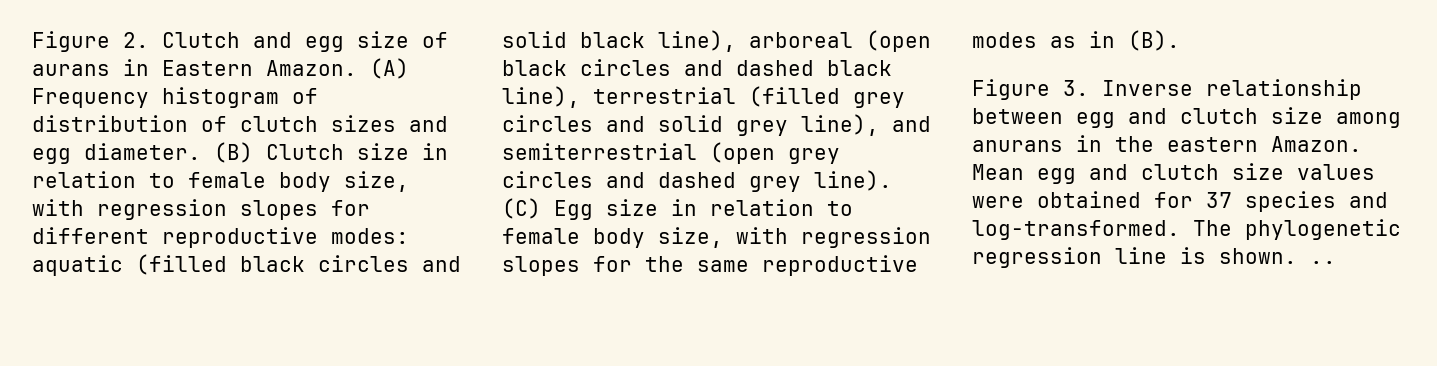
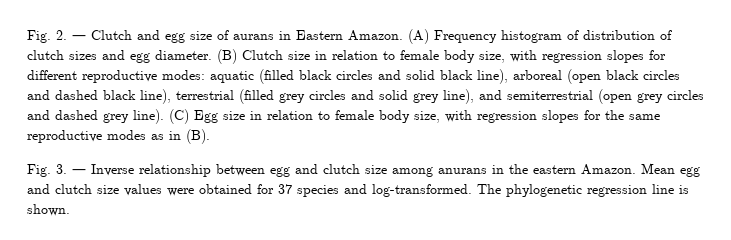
- Figure 2. Clutch and egg size of aurans in Eastern Amazon.
+ Fig. 2. ― Clutch and egg size of aurans in Eastern Amazon.
- Figure 3. Inverse relationship between egg and clutch size among anurans in the eastern Amazon.
+ Fig. 3. ― Inverse relationship between egg and clutch size among anurans in the eastern Amazon.
- The phylogenetic regression line is shown. ..
+ The phylogenetic regression line is shown.

